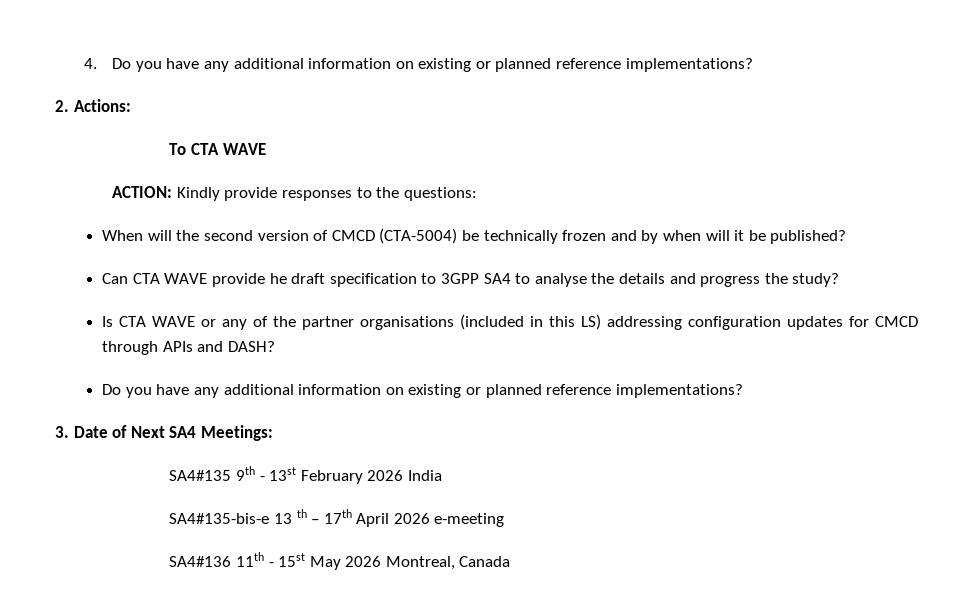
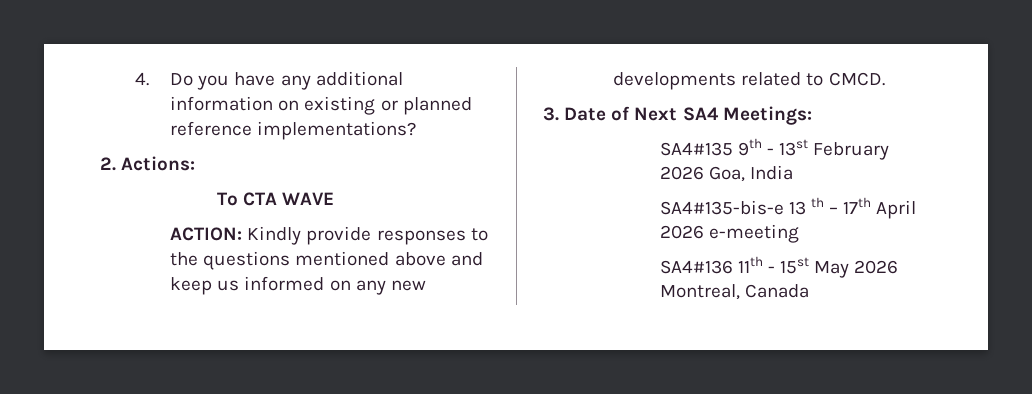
- ACTION: Kindly provide responses to the questions:
- When will the second version of CMCD (CTA-5004) be technically frozen and by when will it be published?
- Can CTA WAVE provide he draft specification to 3GPP SA4 to analyse the details and progress the study?
- Is CTA WAVE or any of the partner organisations (included in this LS) addressing configuration updates for CMCD through APIs and DASH?
- Do you have any additional information on existing or planned reference implementations?
+ ACTION: Kindly provide responses to the questions mentioned above and keep us informed on any new developments related to CMCD.
- SA4#135 9th - 13st February 2026 India
+ SA4#135 9th - 13st February 2026 Goa, India

